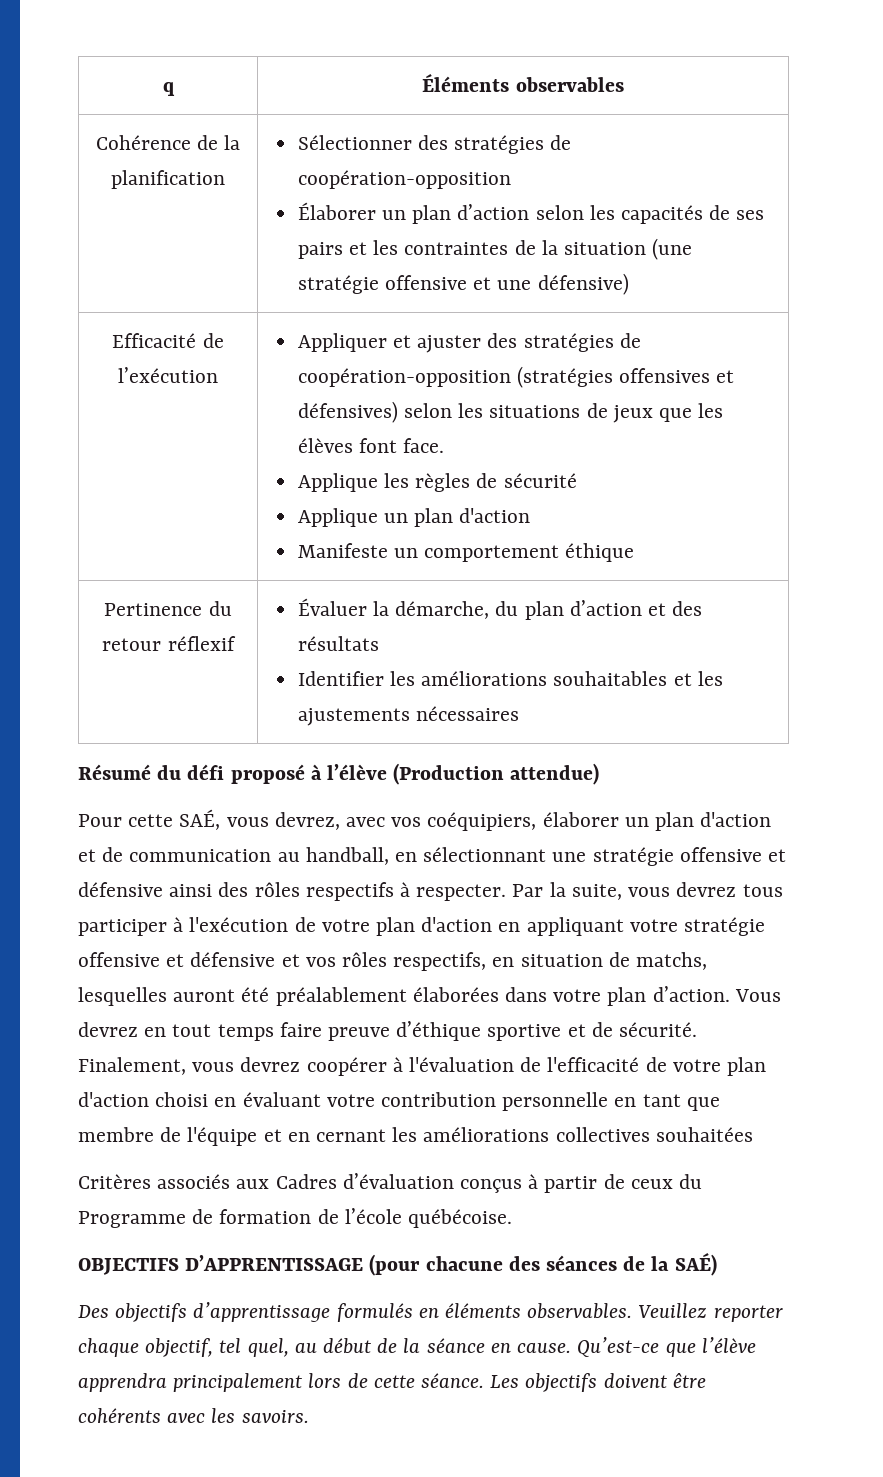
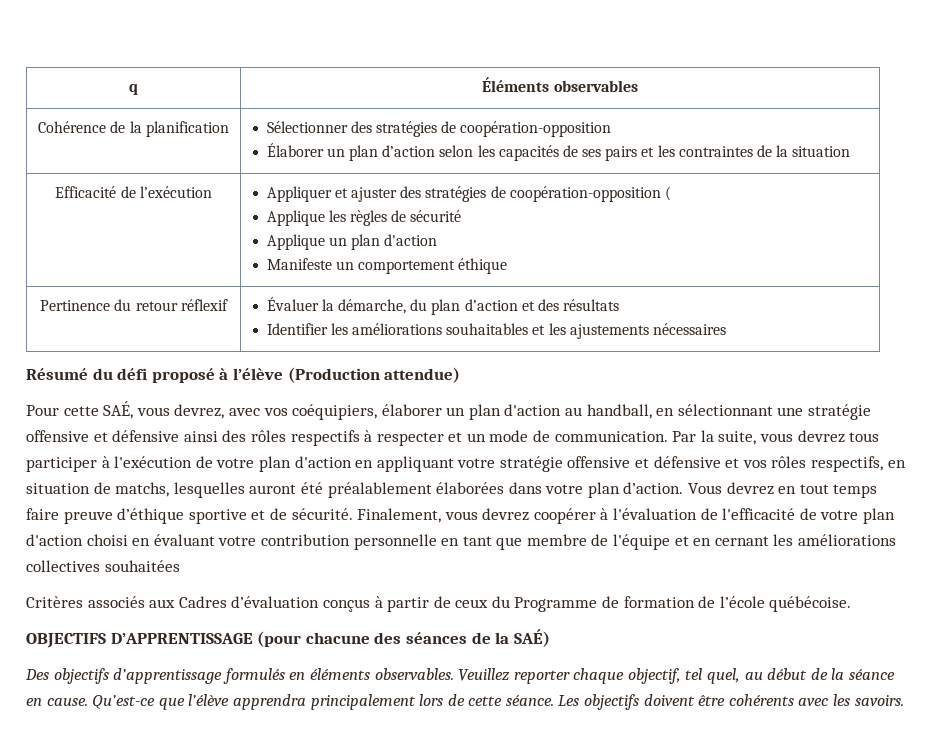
  Cohérence de la planification | Sélectionner des stratégies de coopération-opposition
- Élaborer un plan d’action selon les capacités de ses pairs et les contraintes de la situation (une stratégie offensive et une défensive)
+ Élaborer un plan d’action selon les capacités de ses pairs et les contraintes de la situation
- Efficacité de l’exécution | Appliquer et ajuster des stratégies de coopération-opposition (stratégies offensives et défensives) selon les situations de jeux que les élèves font face.
+ Efficacité de l’exécution | Appliquer et ajuster des stratégies de coopération-opposition (
- Pour cette SAÉ, vous devrez, avec vos coéquipiers, élaborer un plan d'action et de communication au handball, en sélectionnant une stratégie offensive et défensive ainsi des rôles respectifs à respecter.
+ Pour cette SAÉ, vous devrez, avec vos coéquipiers, élaborer un plan d'action au handball, en sélectionnant une stratégie offensive et défensive ainsi des rôles respectifs à respecter et un mode de communication.

